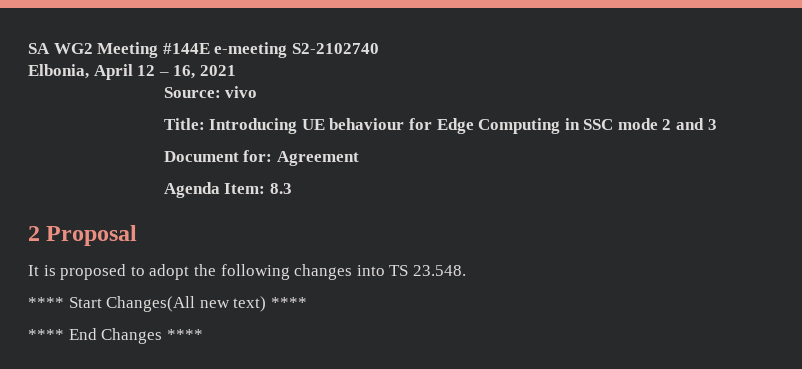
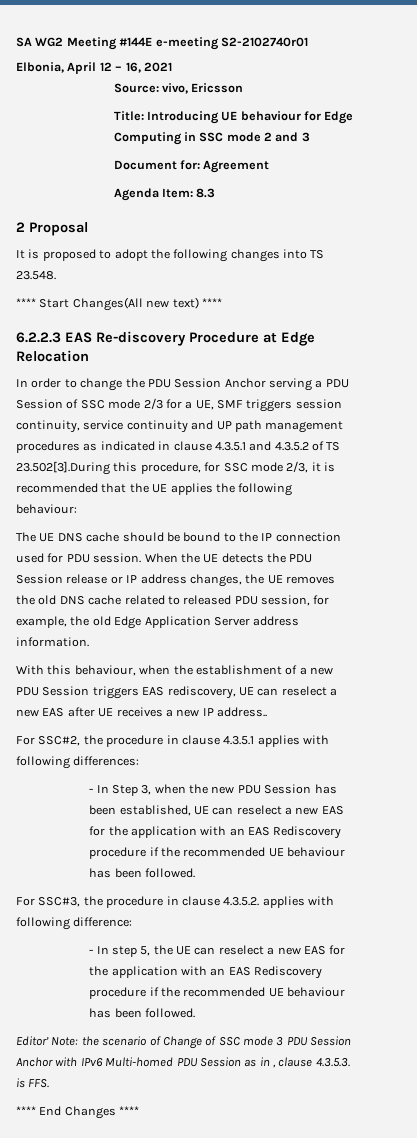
- SA WG2 Meeting #144E e-meeting S2-2102740
+ SA WG2 Meeting #144E e-meeting S2-2102740r01
- Source: vivo
+ Source: vivo, Ericsson
+ 6.2.2.3 EAS Re-discovery Procedure at Edge Relocation
+ In order to change the PDU Session Anchor serving a PDU Session of SSC mode 2/3 for a UE, SMF triggers session continuity, service continuity and UP path management procedures as indicated in clause 4.3.5.1 and 4.3.5.2 of TS 23.502[3].During this procedure, for SSC mode 2/3, it is recommended that the UE applies the following behaviour:
+ The UE DNS cache should be bound to the IP connection used for PDU session. When the UE detects the PDU Session release or IP address changes, the UE removes the old DNS cache related to released PDU session, for example, the old Edge Application Server address information.
+ With this behaviour, when the establishment of a new PDU Session triggers EAS rediscovery, UE can reselect a new EAS after UE receives a new IP address..
+ For SSC#2, the procedure in clause 4.3.5.1 applies with following differences:
+ - In Step 3, when the new PDU Session has been established, UE can reselect a new EAS for the application with an EAS Rediscovery procedure if the recommended UE behaviour has been followed.
+ For SSC#3, the procedure in clause 4.3.5.2. applies with following difference:
+ - In step 5, the UE can reselect a new EAS for the application with an EAS Rediscovery procedure if the recommended UE behaviour has been followed.
+ Editor’ Note: the scenario of Change of SSC mode 3 PDU Session Anchor with IPv6 Multi-homed PDU Session as in , clause 4.3.5.3. is FFS.

